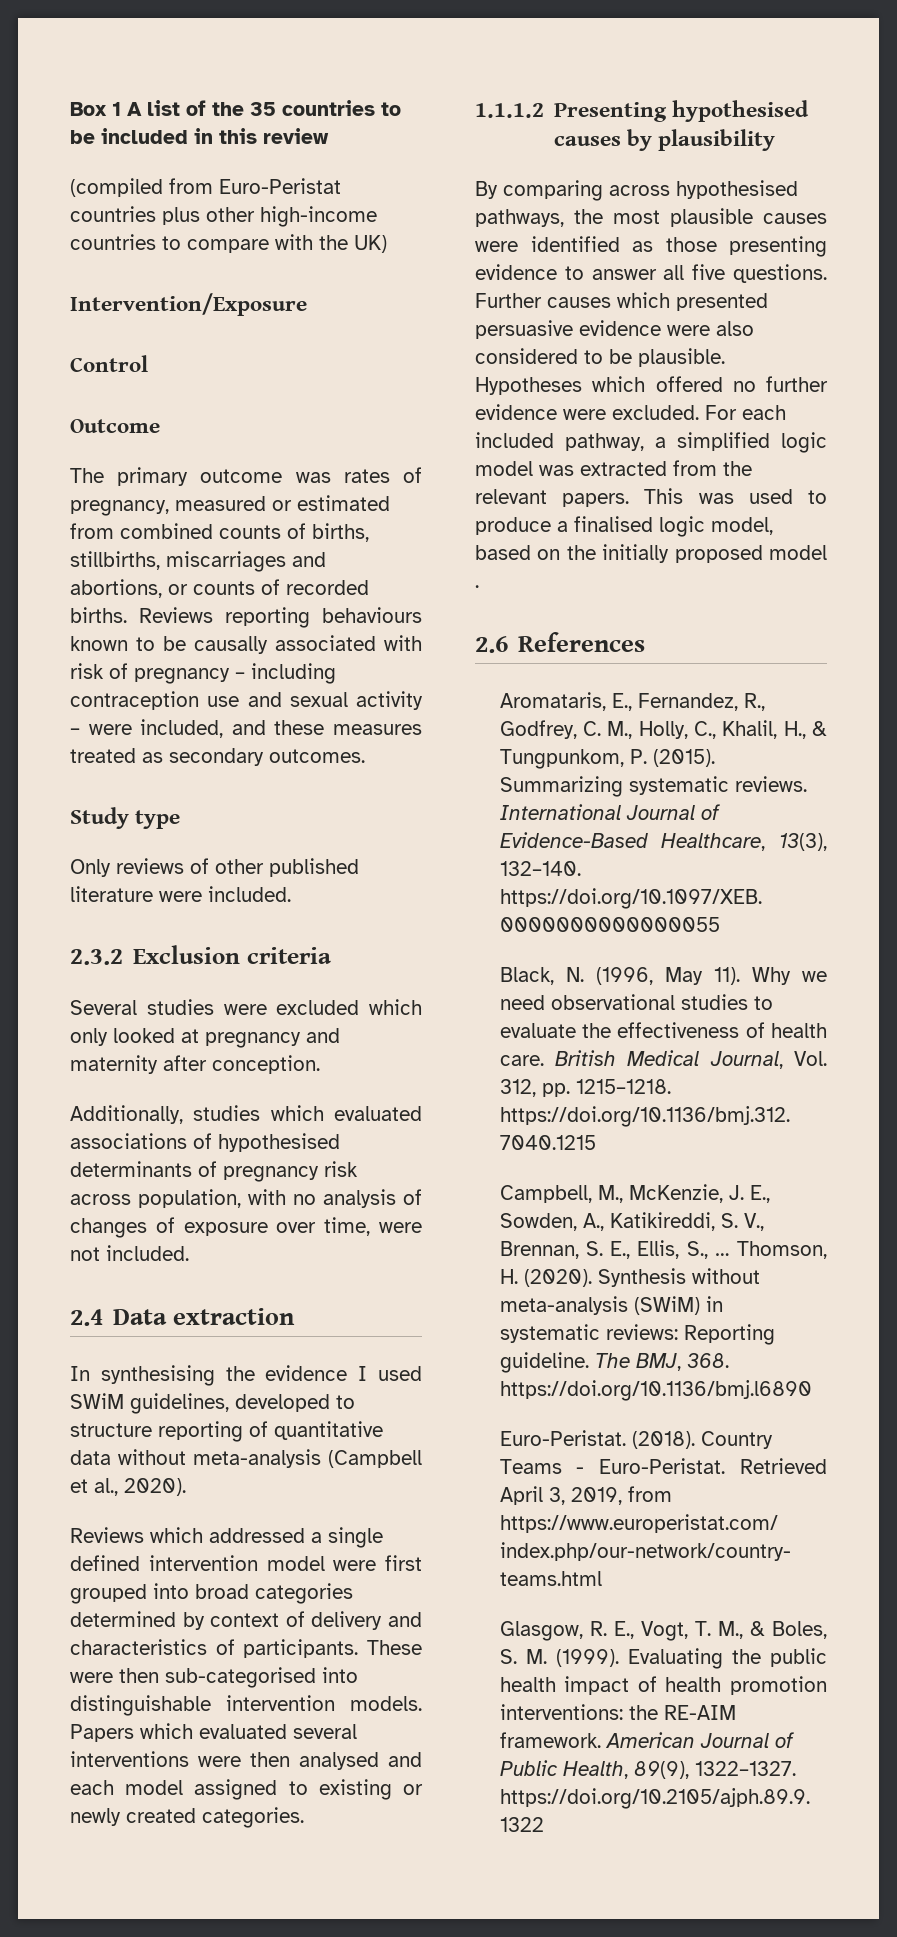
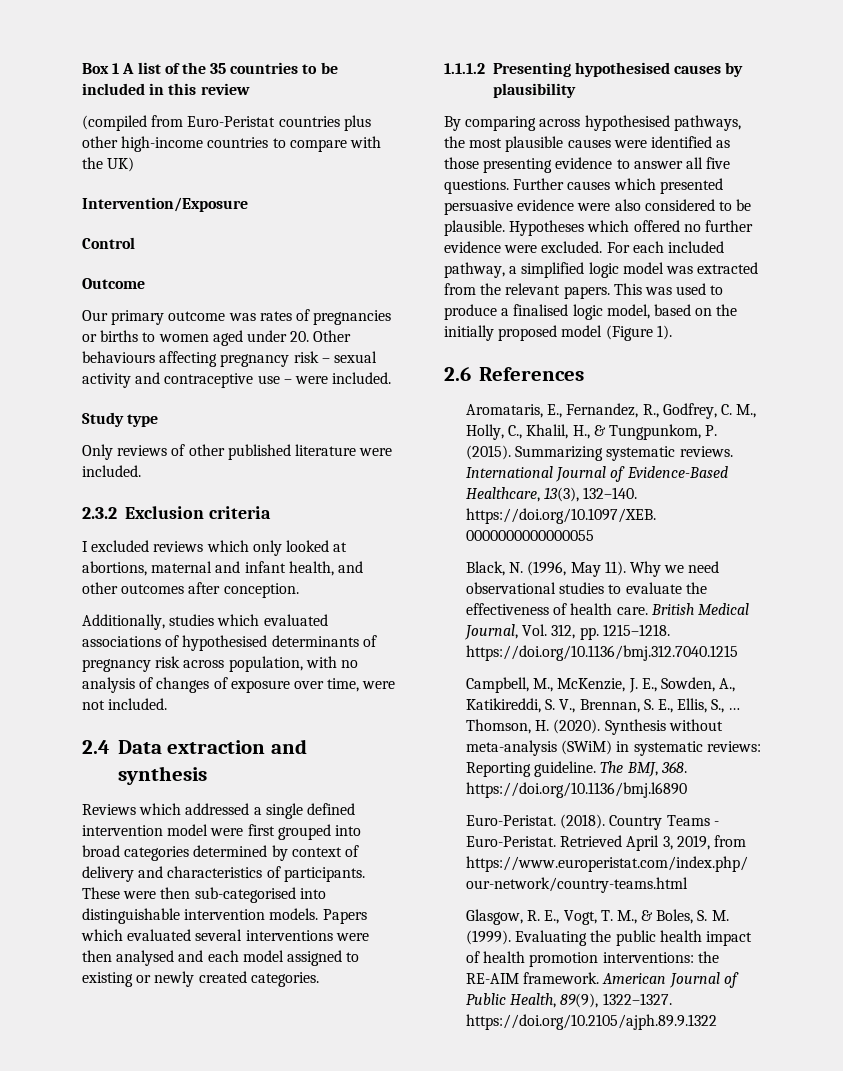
- The primary outcome was rates of pregnancy, measured or estimated from combined counts of births, stillbirths, miscarriages and abortions, or counts of recorded births. Reviews reporting behaviours known to be causally associated with risk of pregnancy – including contraception use and sexual activity – were included, and these measures treated as secondary outcomes.
+ Our primary outcome was rates of pregnancies or births to women aged under 20. Other behaviours affecting pregnancy risk – sexual activity and contraceptive use – were included.
- Several studies were excluded which only looked at pregnancy and maternity after conception.
+ I excluded reviews which only looked at abortions, maternal and infant health, and other outcomes after conception.
- 2.4 Data extraction
- In synthesising the evidence I used SWiM guidelines, developed to structure reporting of quantitative data without meta-analysis (Campbell et al., 2020).
+ 2.4 Data extraction and synthesis
- This was used to produce a finalised logic model, based on the initially proposed model .
+ This was used to produce a finalised logic model, based on the initially proposed model (Figure 1).

